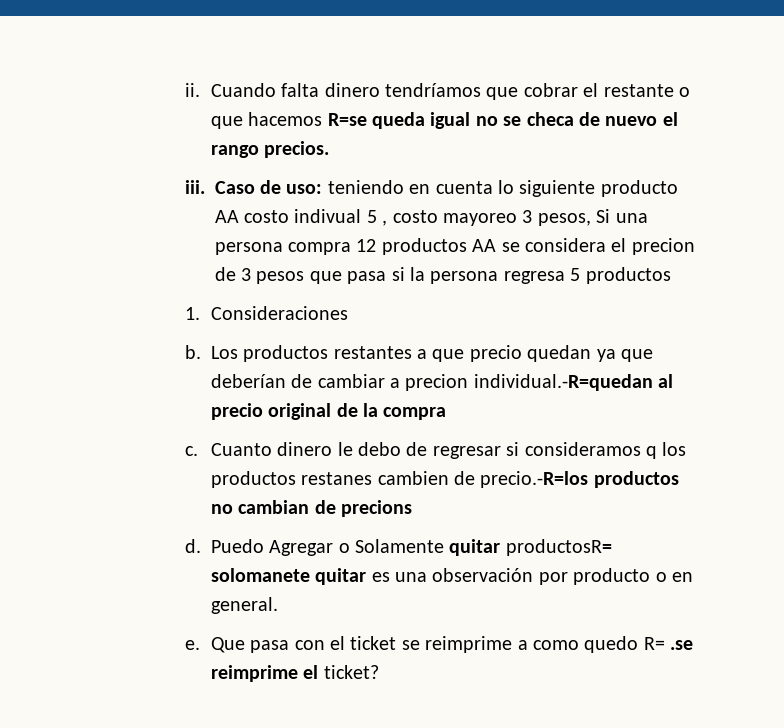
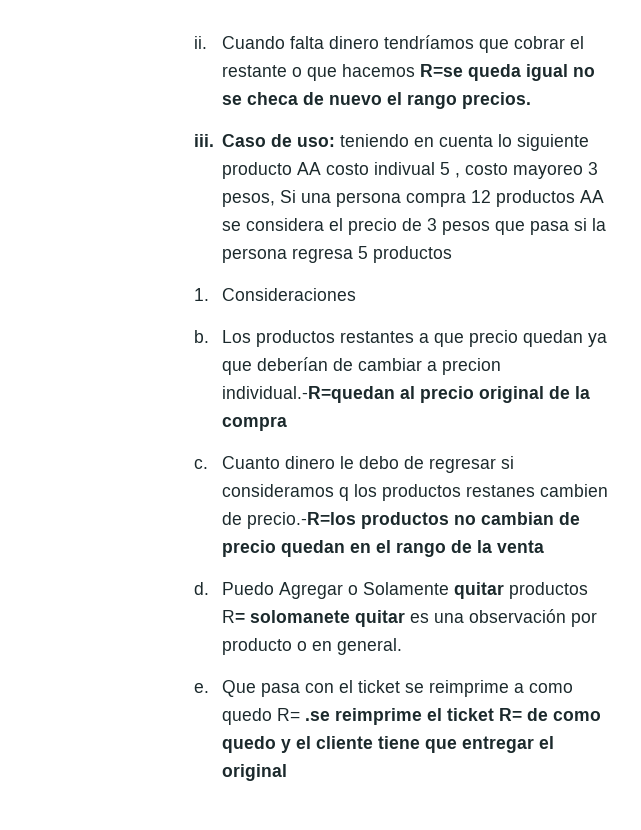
- Caso de uso: teniendo en cuenta lo siguiente producto AA costo indivual 5 , costo mayoreo 3 pesos, Si una persona compra 12 productos AA se considera el precion de 3 pesos que pasa si la persona regresa 5 productos
+ Caso de uso: teniendo en cuenta lo siguiente producto AA costo indivual 5 , costo mayoreo 3 pesos, Si una persona compra 12 productos AA se considera el precio de 3 pesos que pasa si la persona regresa 5 productos
- Cuanto dinero le debo de regresar si consideramos q los productos restanes cambien de precio.-R=los productos no cambian de precions
+ Cuanto dinero le debo de regresar si consideramos q los productos restanes cambien de precio.-R=los productos no cambian de precio quedan en el rango de la venta
- Puedo Agregar o Solamente quitar productosR= solomanete quitar es una observación por producto o en general.
+ Puedo Agregar o Solamente quitar productos R= solomanete quitar es una observación por producto o en general.
- Que pasa con el ticket se reimprime a como quedo R= .se reimprime el ticket?
+ Que pasa con el ticket se reimprime a como quedo R= .se reimprime el ticket R= de como quedo y el cliente tiene que entregar el original

